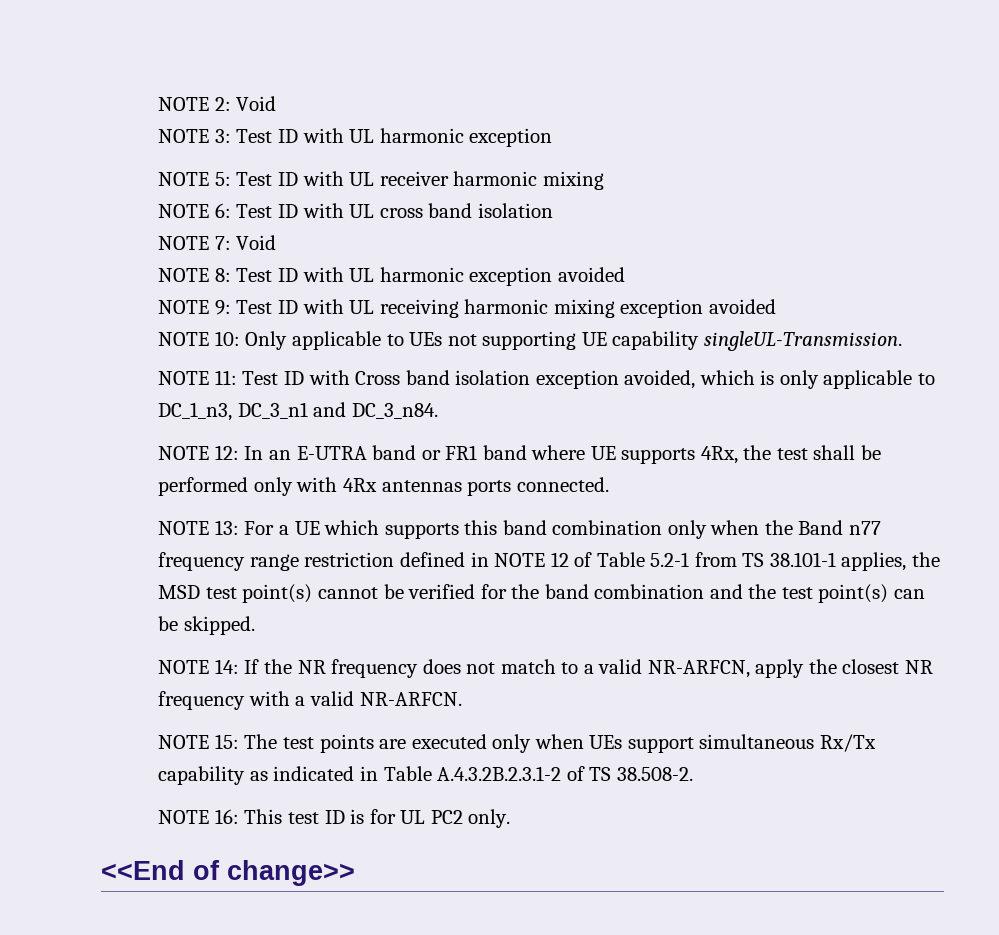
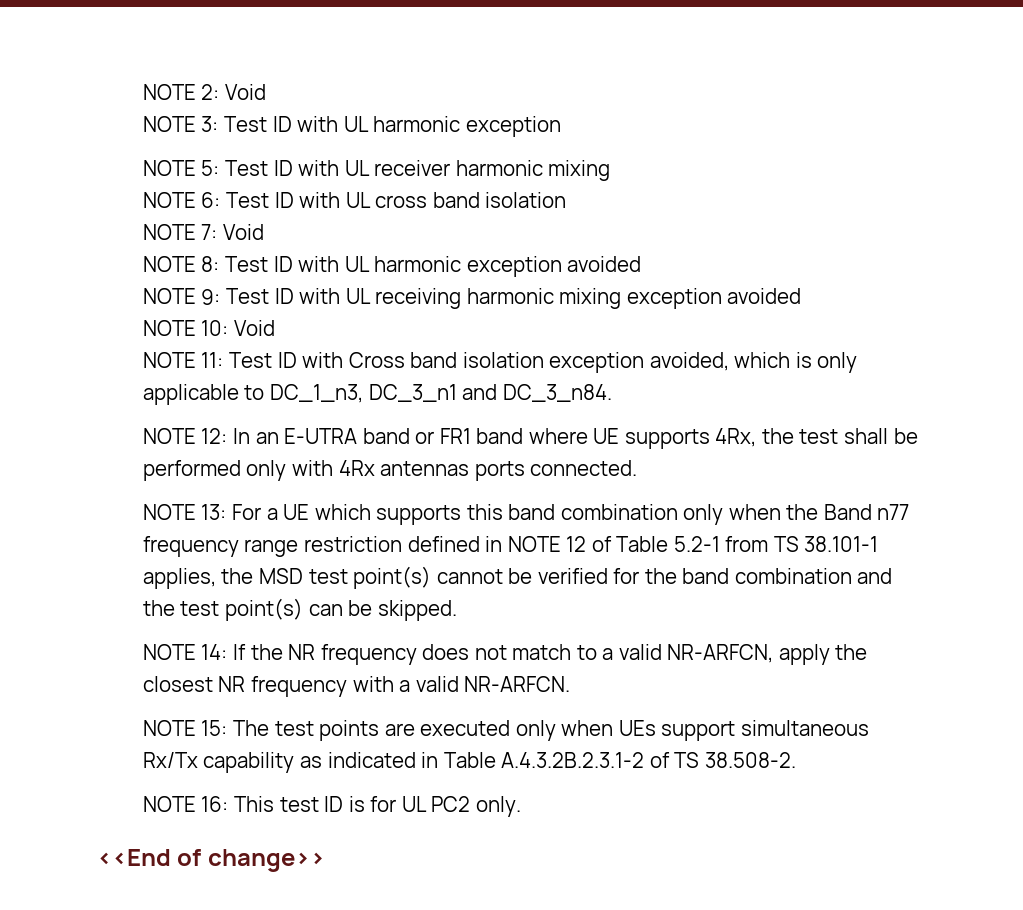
- NOTE 10: Only applicable to UEs not supporting UE capability singleUL-Transmission.
+ NOTE 10: Void

